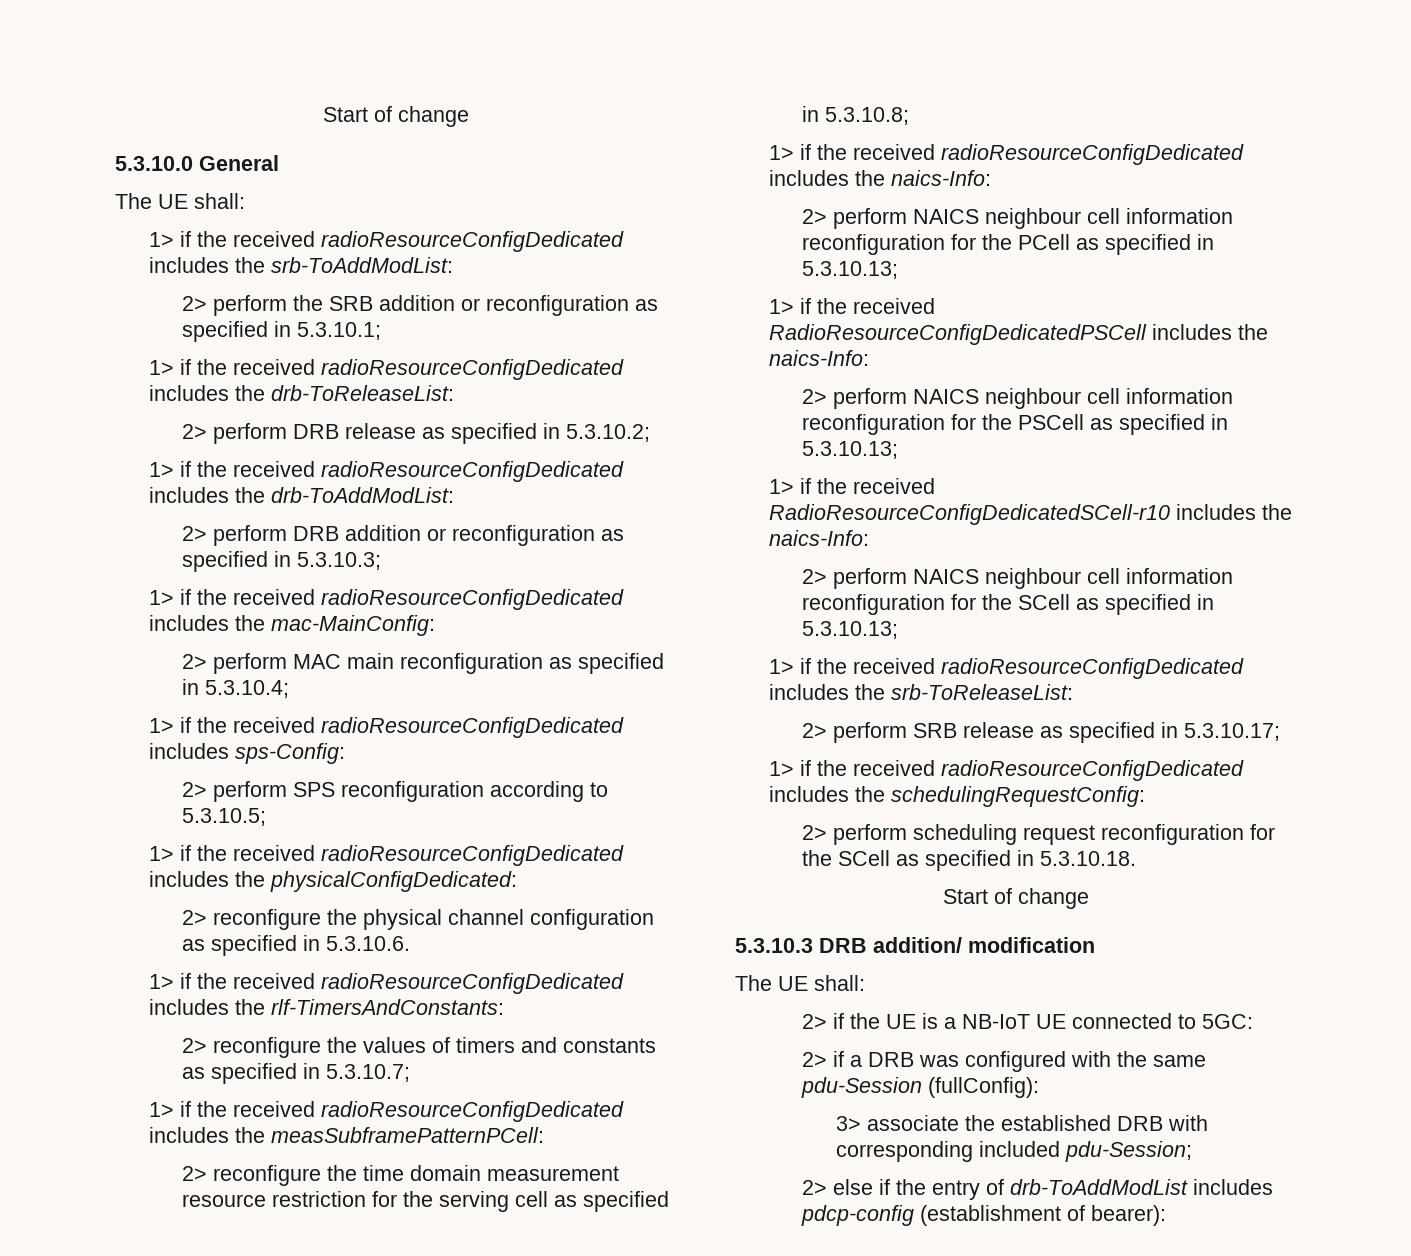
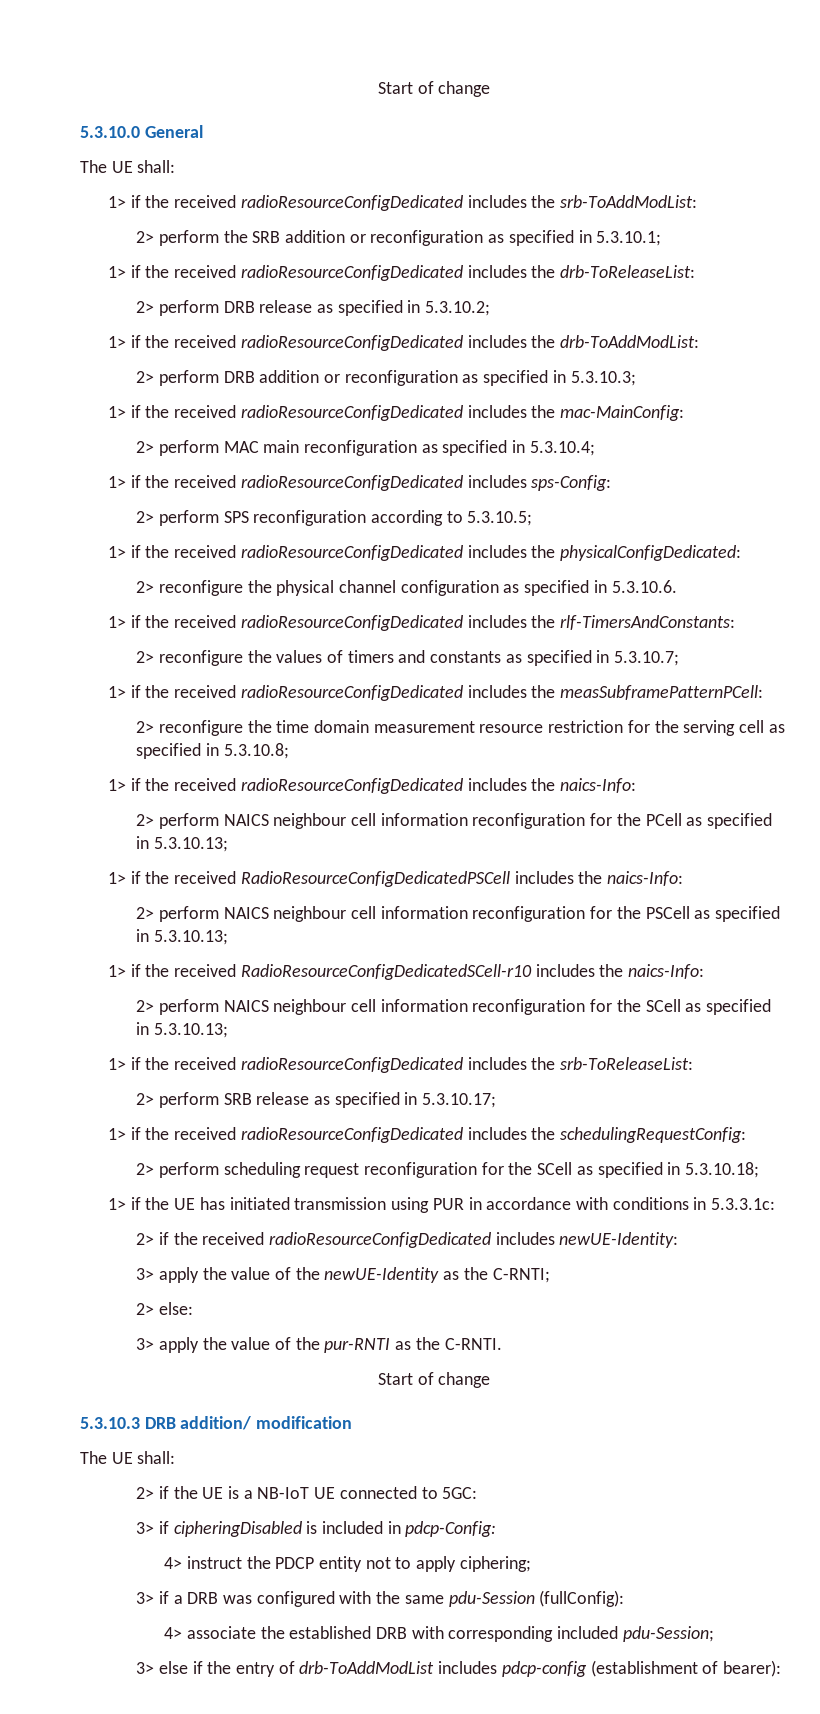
- 2> perform scheduling request reconfiguration for the SCell as specified in 5.3.10.18.
+ 2> perform scheduling request reconfiguration for the SCell as specified in 5.3.10.18;
+ 1> if the UE has initiated transmission using PUR in accordance with conditions in 5.3.3.1c:
+ 2> if the received radioResourceConfigDedicated includes newUE-Identity:
+ 3> apply the value of the newUE-Identity as the C-RNTI;
+ 2> else:
+ 3> apply the value of the pur-RNTI as the C-RNTI.
- 2> if a DRB was configured with the same pdu-Session (fullConfig):
+ 3> if cipheringDisabled is included in pdcp-Config:
+ 4> instruct the PDCP entity not to apply ciphering;
+ 3> if a DRB was configured with the same pdu-Session (fullConfig):
- 3> associate the established DRB with corresponding included pdu-Session;
+ 4> associate the established DRB with corresponding included pdu-Session;
- 2> else if the entry of drb-ToAddModList includes pdcp-config (establishment of bearer):
+ 3> else if the entry of drb-ToAddModList includes pdcp-config (establishment of bearer):

